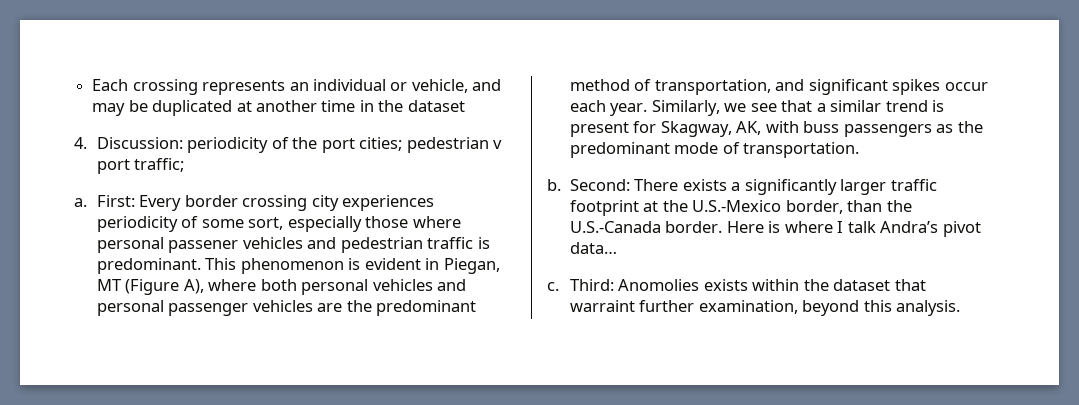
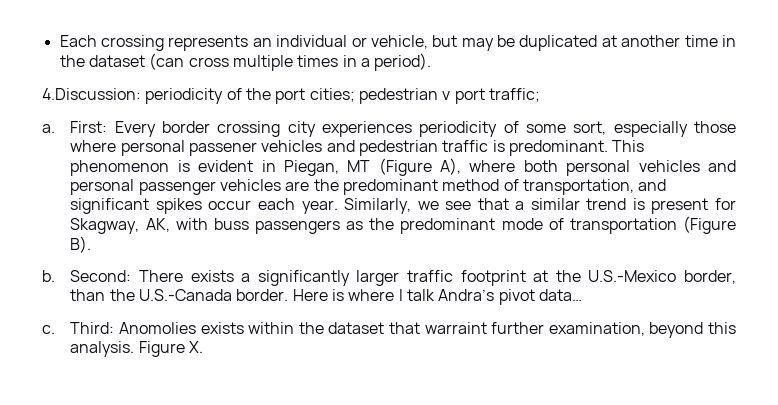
- Each crossing represents an individual or vehicle, and may be duplicated at another time in the dataset
- 4. Discussion: periodicity of the port cities; pedestrian v port traffic;
+ Each crossing represents an individual or vehicle, but may be duplicated at another time in the dataset (can cross multiple times in a period).
+ 4.Discussion: periodicity of the port cities; pedestrian v port traffic;
- Similarly, we see that a similar trend is present for Skagway, AK, with buss passengers as the predominant mode of transportation.
+ Similarly, we see that a similar trend is present for Skagway, AK, with buss passengers as the predominant mode of transportation (Figure B).
+ Figure X.

